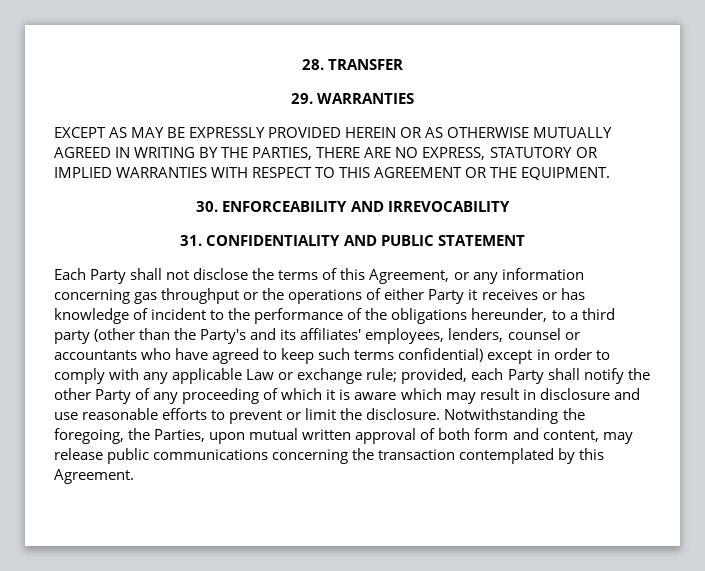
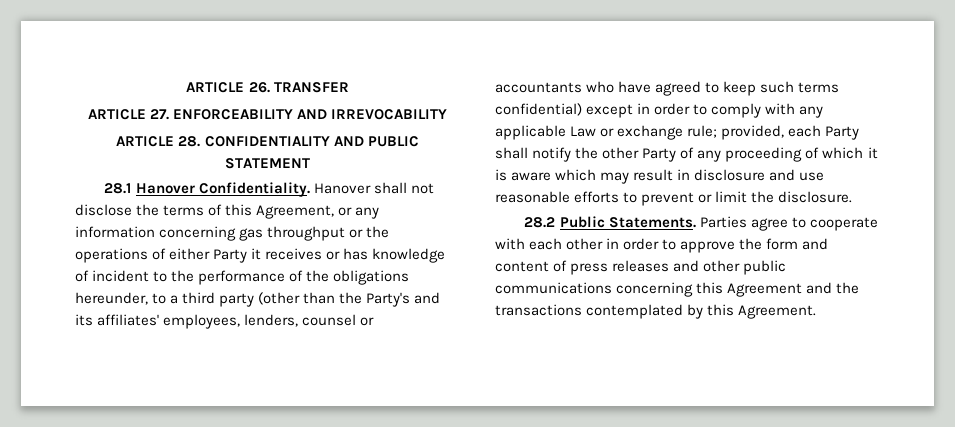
- 28. TRANSFER
+ ARTICLE 26. TRANSFER
- 29. WARRANTIES
- EXCEPT AS MAY BE EXPRESSLY PROVIDED HEREIN OR AS OTHERWISE MUTUALLY AGREED IN WRITING BY THE PARTIES, THERE ARE NO EXPRESS, STATUTORY OR IMPLIED WARRANTIES WITH RESPECT TO THIS AGREEMENT OR THE EQUIPMENT.
- 30. ENFORCEABILITY AND IRREVOCABILITY
+ ARTICLE 27. ENFORCEABILITY AND IRREVOCABILITY
- 31. CONFIDENTIALITY AND PUBLIC STATEMENT
+ ARTICLE 28. CONFIDENTIALITY AND PUBLIC STATEMENT
- Each Party shall not disclose the terms of this Agreement, or any information concerning gas throughput or the operations of either Party it receives or has knowledge of incident to the performance of the obligations hereunder, to a third party (other than the Party's and its affiliates' employees, lenders, counsel or accountants who have agreed to keep such terms confidential) except in order to comply with any applicable Law or exchange rule;
+ 28.1 Hanover Confidentiality. Hanover shall not disclose the terms of this Agreement, or any information concerning gas throughput or the operations of either Party it receives or has knowledge of incident to the performance of the obligations hereunder, to a third party (other than the Party's and its affiliates' employees, lenders, counsel or accountants who have agreed to keep such terms confidential) except in order to comply with any applicable Law or exchange rule;
- provided, each Party shall notify the other Party of any proceeding of which it is aware which may result in disclosure and use reasonable efforts to prevent or limit the disclosure. Notwithstanding the foregoing, the Parties, upon mutual written approval of both form and content, may release public communications concerning the transaction contemplated by this Agreement.
+ provided, each Party shall notify the other Party of any proceeding of which it is aware which may result in disclosure and use reasonable efforts to prevent or limit the disclosure.
+ 28.2 Public Statements. Parties agree to cooperate with each other in order to approve the form and content of press releases and other public communications concerning this Agreement and the transactions contemplated by this Agreement.

